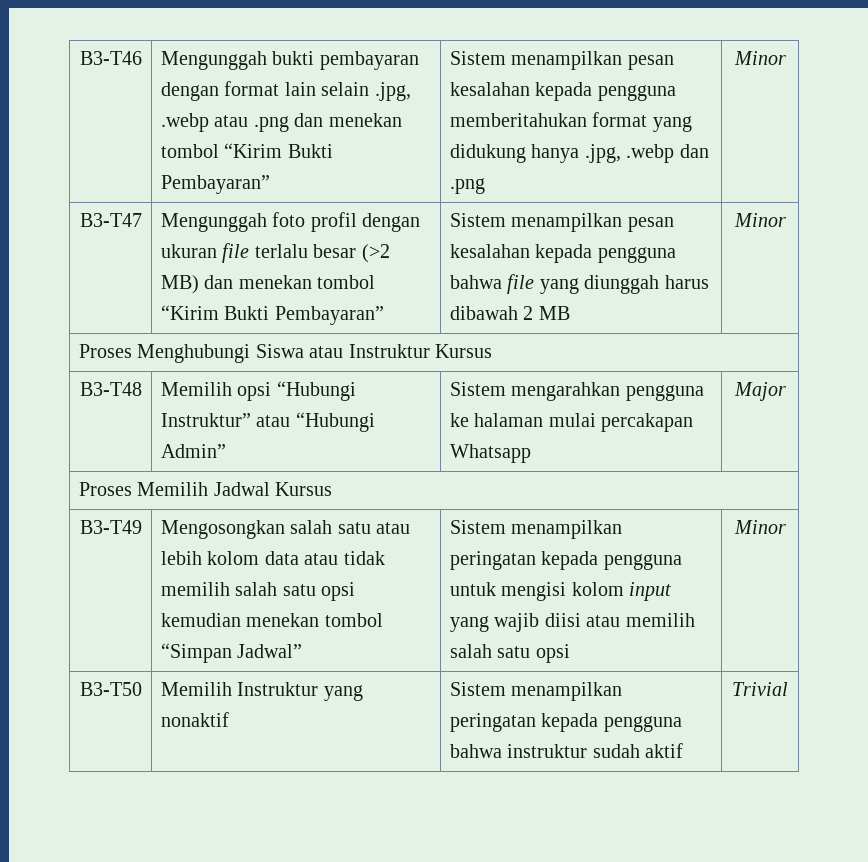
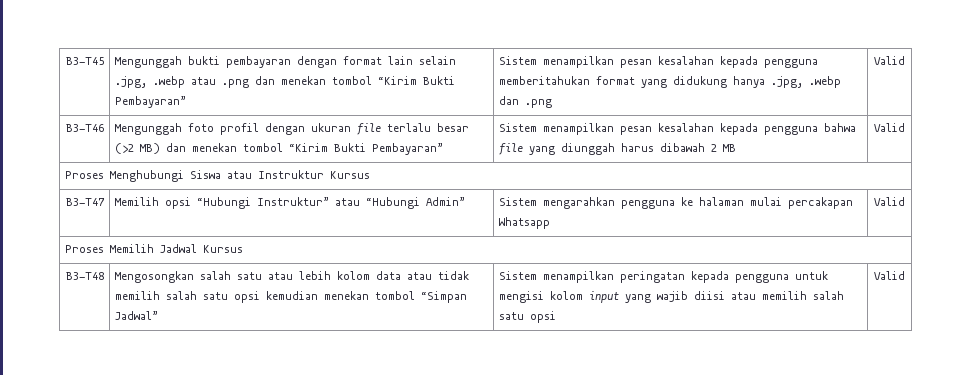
- B3-T46 | Mengunggah bukti pembayaran dengan format lain selain .jpg, .webp atau .png dan menekan tombol “Kirim Bukti Pembayaran” | Sistem menampilkan pesan kesalahan kepada pengguna memberitahukan format yang didukung hanya .jpg, .webp dan .png | Minor
- B3-T47 | Mengunggah foto profil dengan ukuran file terlalu besar (>2 MB) dan menekan tombol “Kirim Bukti Pembayaran” | Sistem menampilkan pesan kesalahan kepada pengguna bahwa file yang diunggah harus dibawah 2 MB | Minor
+ B3-T45 | Mengunggah bukti pembayaran dengan format lain selain .jpg, .webp atau .png dan menekan tombol “Kirim Bukti Pembayaran” | Sistem menampilkan pesan kesalahan kepada pengguna memberitahukan format yang didukung hanya .jpg, .webp dan .png | Valid
+ B3-T46 | Mengunggah foto profil dengan ukuran file terlalu besar (>2 MB) dan menekan tombol “Kirim Bukti Pembayaran” | Sistem menampilkan pesan kesalahan kepada pengguna bahwa file yang diunggah harus dibawah 2 MB | Valid
- B3-T48 | Memilih opsi “Hubungi Instruktur” atau “Hubungi Admin” | Sistem mengarahkan pengguna ke halaman mulai percakapan Whatsapp | Major
+ B3-T47 | Memilih opsi “Hubungi Instruktur” atau “Hubungi Admin” | Sistem mengarahkan pengguna ke halaman mulai percakapan Whatsapp | Valid
- B3-T49 | Mengosongkan salah satu atau lebih kolom data atau tidak memilih salah satu opsi kemudian menekan tombol “Simpan Jadwal” | Sistem menampilkan peringatan kepada pengguna untuk mengisi kolom input yang wajib diisi atau memilih salah satu opsi | Minor
- B3-T50 | Memilih Instruktur yang nonaktif | Sistem menampilkan peringatan kepada pengguna bahwa instruktur sudah aktif | Trivial
+ B3-T48 | Mengosongkan salah satu atau lebih kolom data atau tidak memilih salah satu opsi kemudian menekan tombol “Simpan Jadwal” | Sistem menampilkan peringatan kepada pengguna untuk mengisi kolom input yang wajib diisi atau memilih salah satu opsi | Valid

